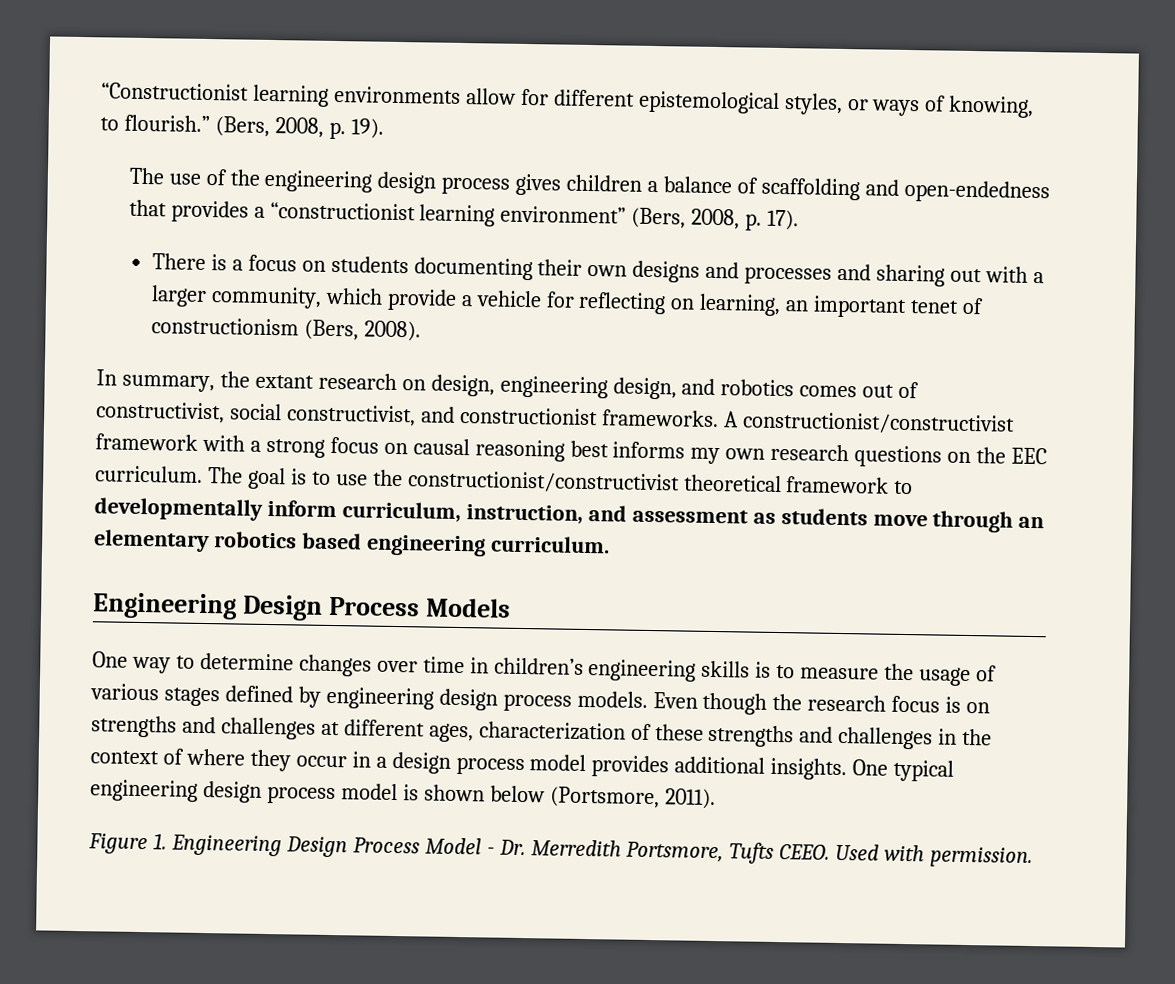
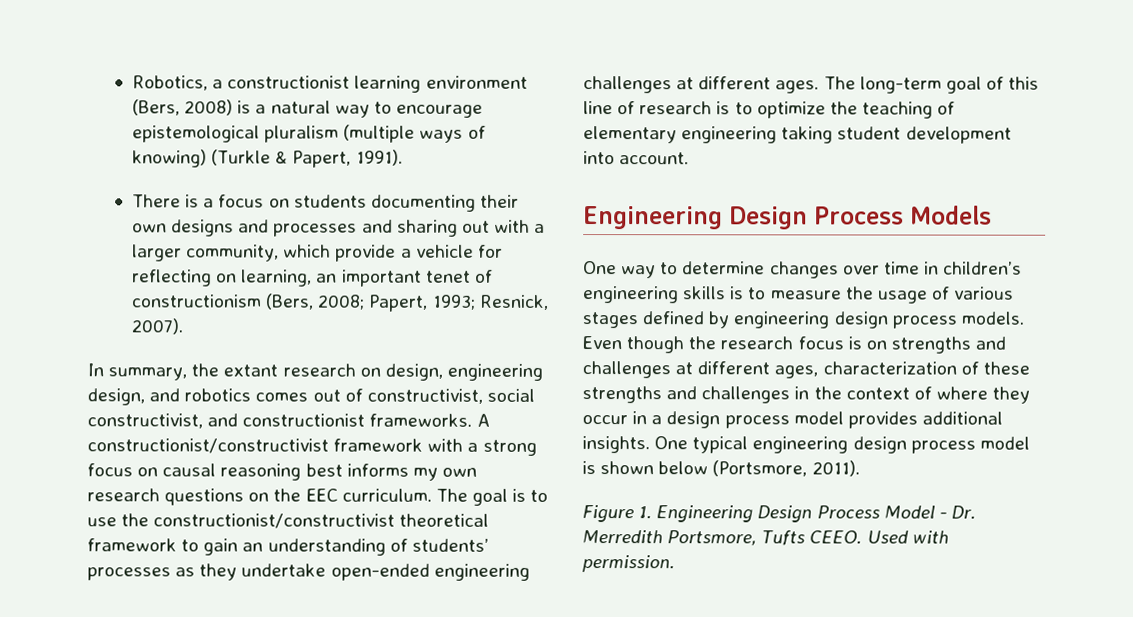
- “Constructionist learning environments allow for different epistemological styles, or ways of knowing, to flourish.” (Bers, 2008, p. 19).
- The use of the engineering design process gives children a balance of scaffolding and open-endedness that provides a “constructionist learning environment” (Bers, 2008, p. 17).
+ Robotics, a constructionist learning environment (Bers, 2008) is a natural way to encourage epistemological pluralism (multiple ways of knowing) (Turkle & Papert, 1991).
- There is a focus on students documenting their own designs and processes and sharing out with a larger community, which provide a vehicle for reflecting on learning, an important tenet of constructionism (Bers, 2008).
+ There is a focus on students documenting their own designs and processes and sharing out with a larger community, which provide a vehicle for reflecting on learning, an important tenet of constructionism (Bers, 2008; Papert, 1993; Resnick, 2007).
- The goal is to use the constructionist/constructivist theoretical framework to developmentally inform curriculum, instruction, and assessment as students move through an elementary robotics based engineering curriculum.
+ The goal is to use the constructionist/constructivist theoretical framework to gain an understanding of students’ processes as they undertake open-ended engineering challenges at different ages. The long-term goal of this line of research is to optimize the teaching of elementary engineering taking student development into account.

